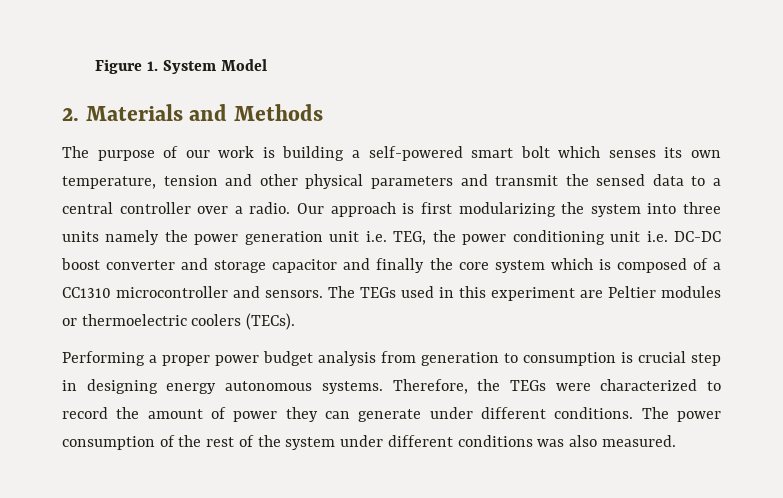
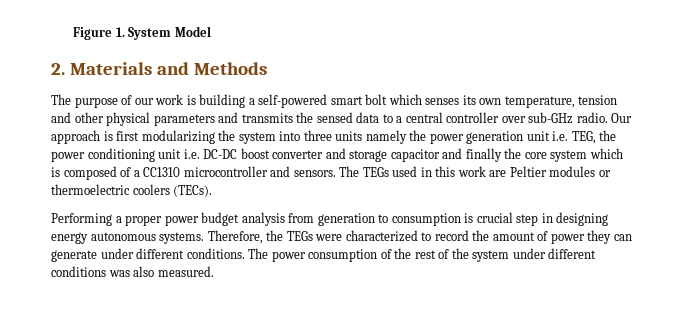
- The purpose of our work is building a self-powered smart bolt which senses its own temperature, tension and other physical parameters and transmit the sensed data to a central controller over a radio.
+ The purpose of our work is building a self-powered smart bolt which senses its own temperature, tension and other physical parameters and transmits the sensed data to a central controller over sub-GHz radio.
- The TEGs used in this experiment are Peltier modules or thermoelectric coolers (TECs).
+ The TEGs used in this work are Peltier modules or thermoelectric coolers (TECs).

